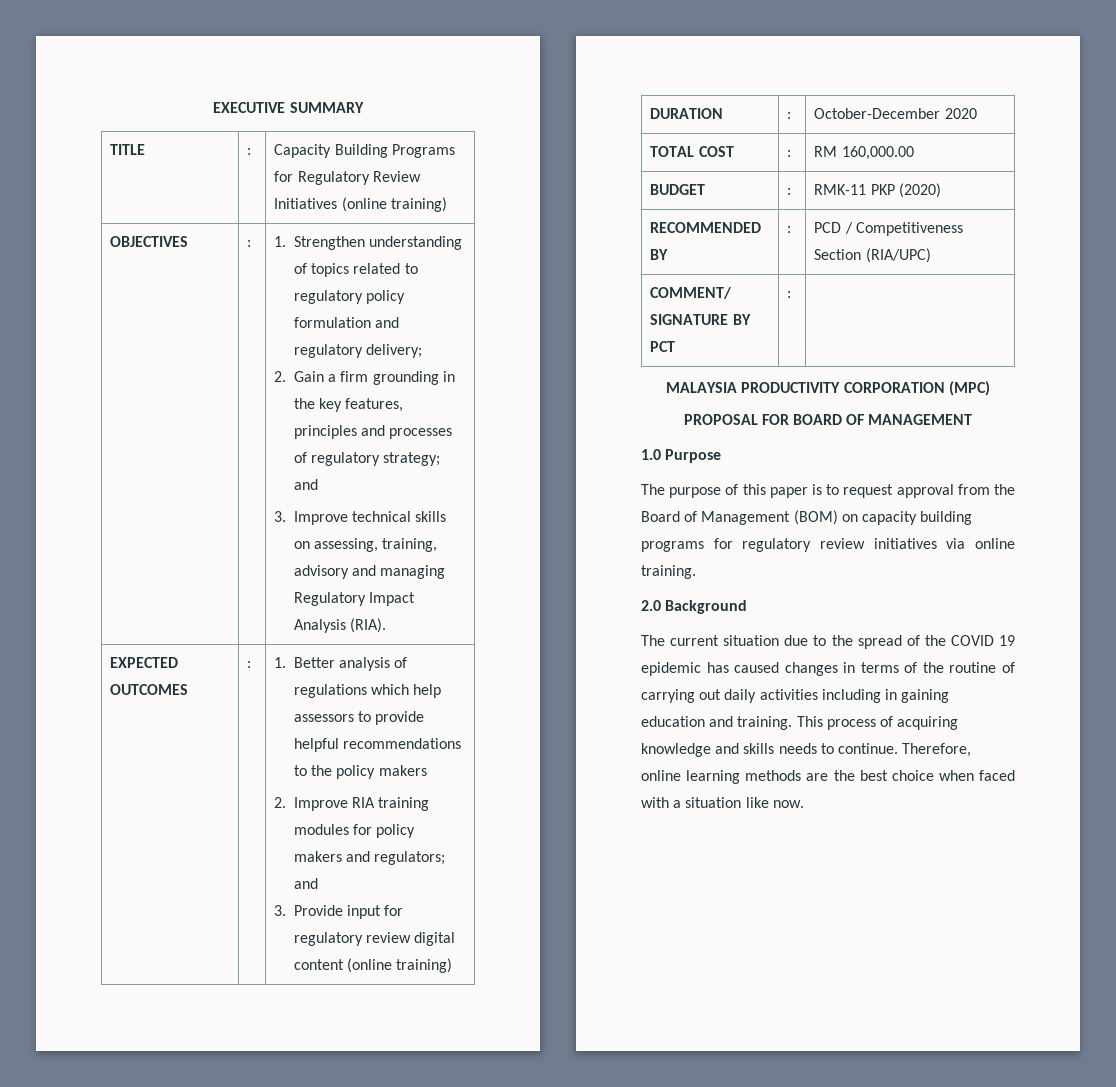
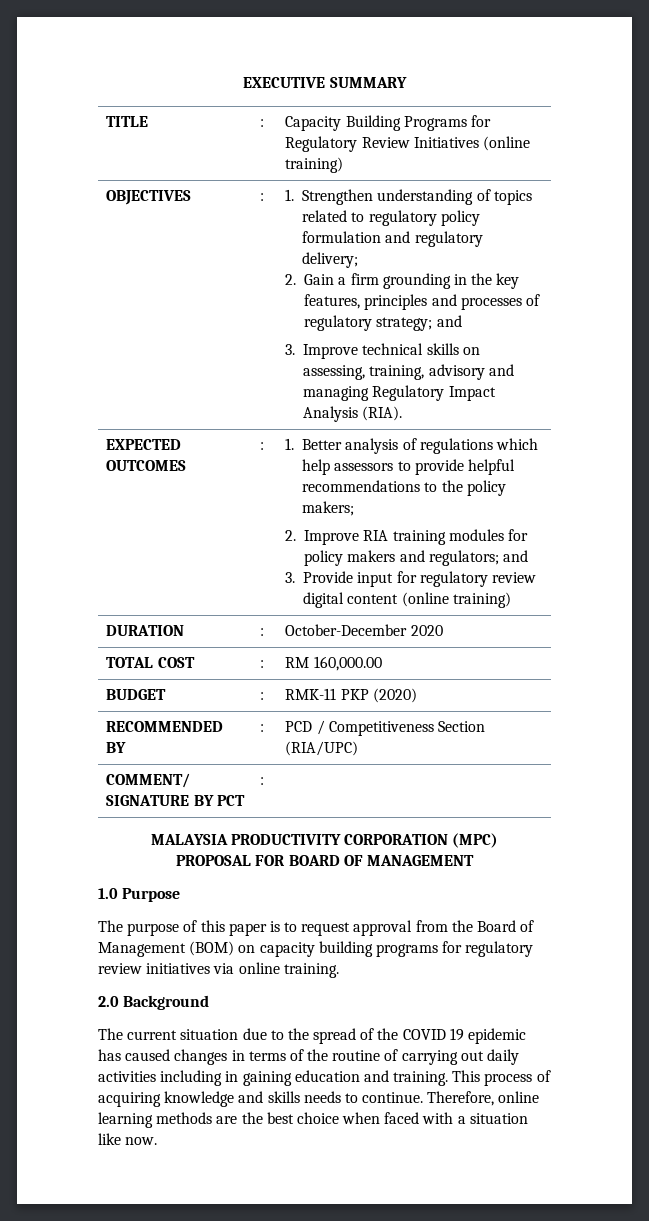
- EXPECTED OUTCOMES | : | 1. Better analysis of regulations which help assessors to provide helpful recommendations to the policy makers
+ EXPECTED OUTCOMES | : | 1. Better analysis of regulations which help assessors to provide helpful recommendations to the policy makers;

